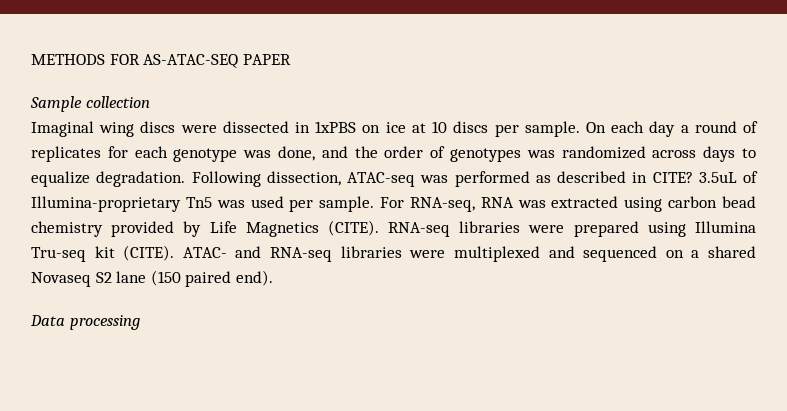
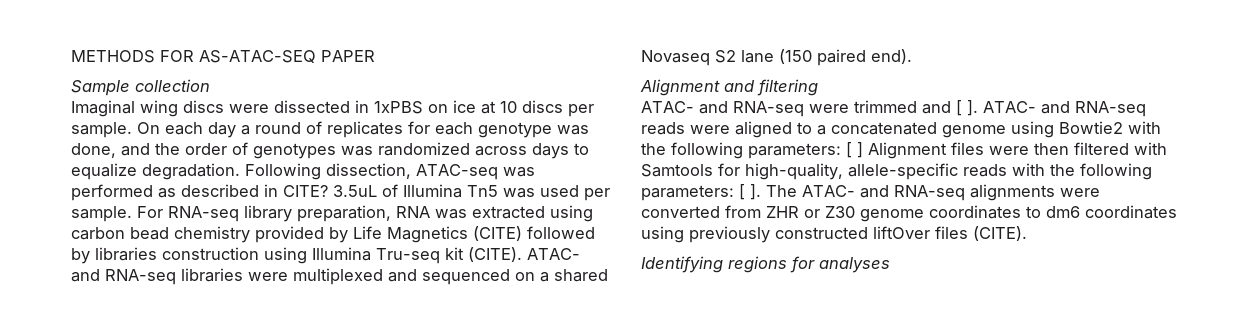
- 3.5uL of Illumina-proprietary Tn5 was used per sample.
+ 3.5uL of Illumina Tn5 was used per sample.
- For RNA-seq, RNA was extracted using carbon bead chemistry provided by Life Magnetics (CITE). RNA-seq libraries were prepared using Illumina Tru-seq kit (CITE).
+ For RNA-seq library preparation, RNA was extracted using carbon bead chemistry provided by Life Magnetics (CITE) followed by libraries construction using Illumina Tru-seq kit (CITE).
- Data processing
+ Alignment and filtering
+ ATAC- and RNA-seq were trimmed and [ ]. ATAC- and RNA-seq reads were aligned to a concatenated genome using Bowtie2 with the following parameters: [ ] Alignment files were then filtered with Samtools for high-quality, allele-specific reads with the following parameters: [ ]. The ATAC- and RNA-seq alignments were converted from ZHR or Z30 genome coordinates to dm6 coordinates using previously constructed liftOver files (CITE).
+ Identifying regions for analyses

